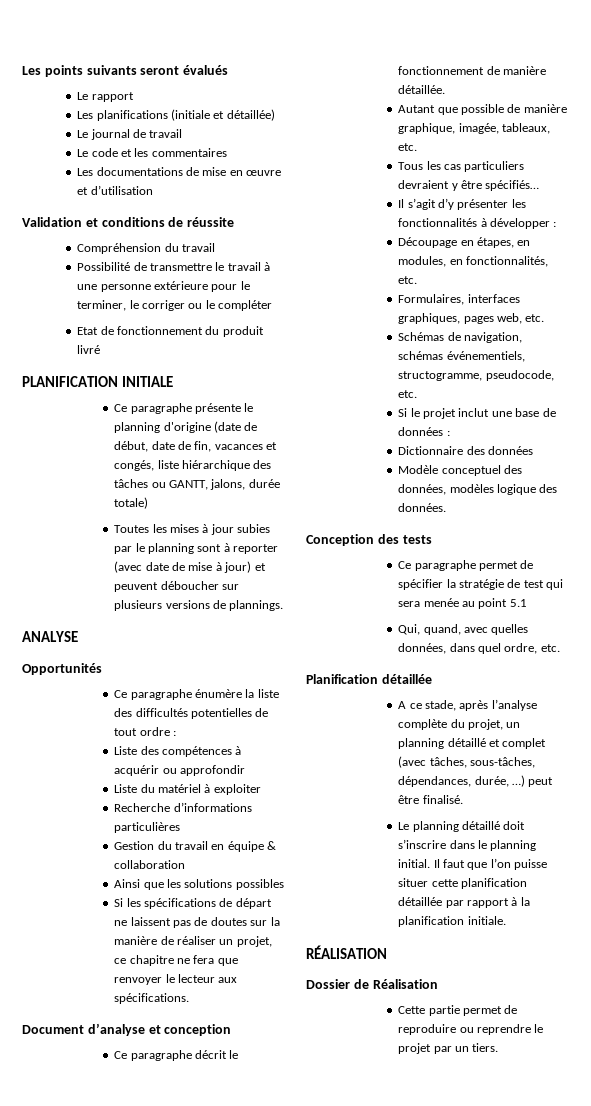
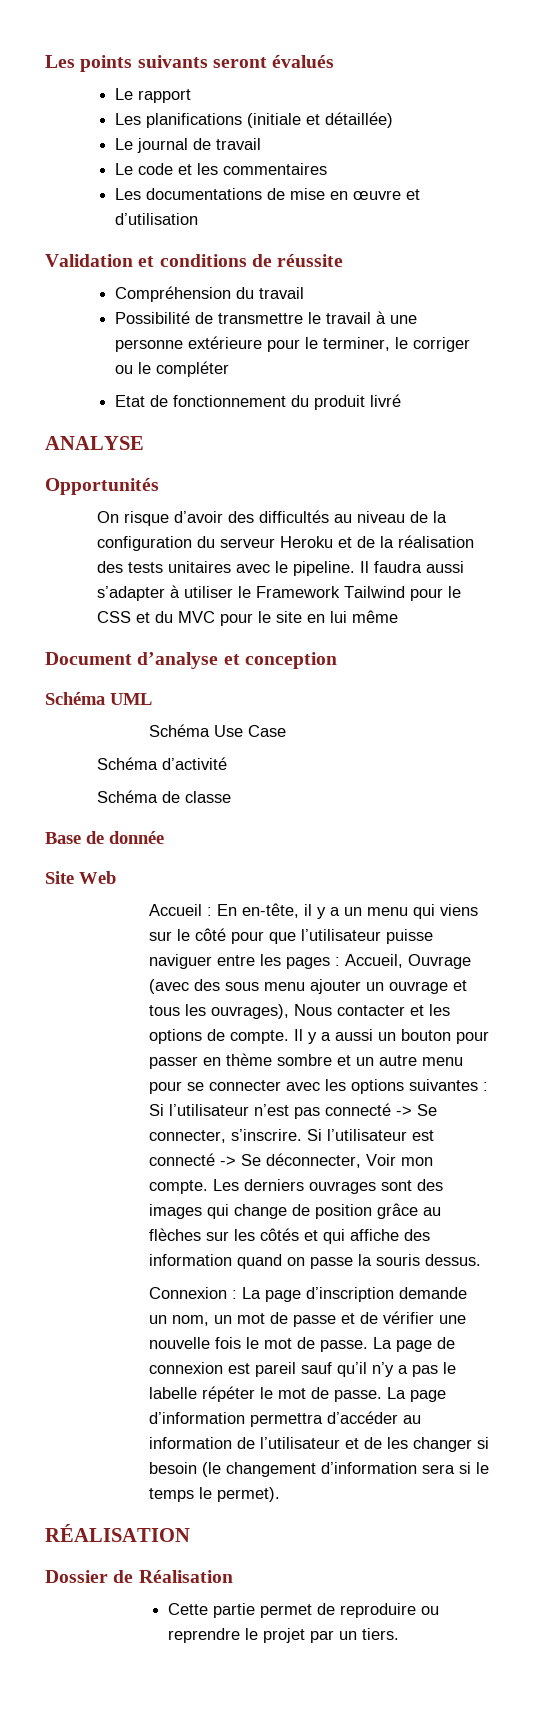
- PLANIFICATION INITIALE
- Ce paragraphe présente le planning d'origine (date de début, date de fin, vacances et congés, liste hiérarchique des tâches ou GANTT, jalons, durée totale)
- Toutes les mises à jour subies par le planning sont à reporter (avec date de mise à jour) et peuvent déboucher sur plusieurs versions de plannings.
  ANALYSE
  Opportunités
- Ce paragraphe énumère la liste des difficultés potentielles de tout ordre :
- Liste des compétences à acquérir ou approfondir
- Liste du matériel à exploiter
- Recherche d’informations particulières
- Gestion du travail en équipe & collaboration
- Ainsi que les solutions possibles
- Si les spécifications de départ ne laissent pas de doutes sur la manière de réaliser un projet, ce chapitre ne fera que renvoyer le lecteur aux spécifications.
+ On risque d’avoir des difficultés au niveau de la configuration du serveur Heroku et de la réalisation des tests unitaires avec le pipeline. Il faudra aussi s’adapter à utiliser le Framework Tailwind pour le CSS et du MVC pour le site en lui même
  Document d’analyse et conception
- Ce paragraphe décrit le fonctionnement de manière détaillée.
- Autant que possible de manière graphique, imagée, tableaux, etc.
- Tous les cas particuliers devraient y être spécifiés…
- Il s’agit d’y présenter les fonctionnalités à développer :
- Découpage en étapes, en modules, en fonctionnalités, etc.
- Formulaires, interfaces graphiques, pages web, etc.
- Schémas de navigation, schémas événementiels, structogramme, pseudocode, etc.
- Si le projet inclut une base de données :
- Dictionnaire des données
- Modèle conceptuel des données, modèles logique des données.
- Conception des tests
- Ce paragraphe permet de spécifier la stratégie de test qui sera menée au point 5.1
- Qui, quand, avec quelles données, dans quel ordre, etc.
- Planification détaillée
- A ce stade, après l’analyse complète du projet, un planning détaillé et complet (avec tâches, sous-tâches, dépendances, durée, …) peut être finalisé.
- Le planning détaillé doit s’inscrire dans le planning initial. Il faut que l’on puisse situer cette planification détaillée par rapport à la planification initiale.
+ Schéma UML
+ Schéma Use Case
+ Schéma d’activité
+ Schéma de classe
+ Base de donnée
+ Site Web
+ Accueil : En en-tête, il y a un menu qui viens sur le côté pour que l’utilisateur puisse naviguer entre les pages : Accueil, Ouvrage (avec des sous menu ajouter un ouvrage et tous les ouvrages), Nous contacter et les options de compte. Il y a aussi un bouton pour passer en thème sombre et un autre menu pour se connecter avec les options suivantes : Si l’utilisateur n’est pas connecté -> Se connecter, s’inscrire. Si l’utilisateur est connecté -> Se déconnecter, Voir mon compte. Les derniers ouvrages sont des images qui change de position grâce au flèches sur les côtés et qui affiche des information quand on passe la souris dessus.
+ Connexion : La page d’inscription demande un nom, un mot de passe et de vérifier une nouvelle fois le mot de passe. La page de connexion est pareil sauf qu’il n’y a pas le labelle répéter le mot de passe. La page d’information permettra d’accéder au information de l’utilisateur et de les changer si besoin (le changement d’information sera si le temps le permet).

